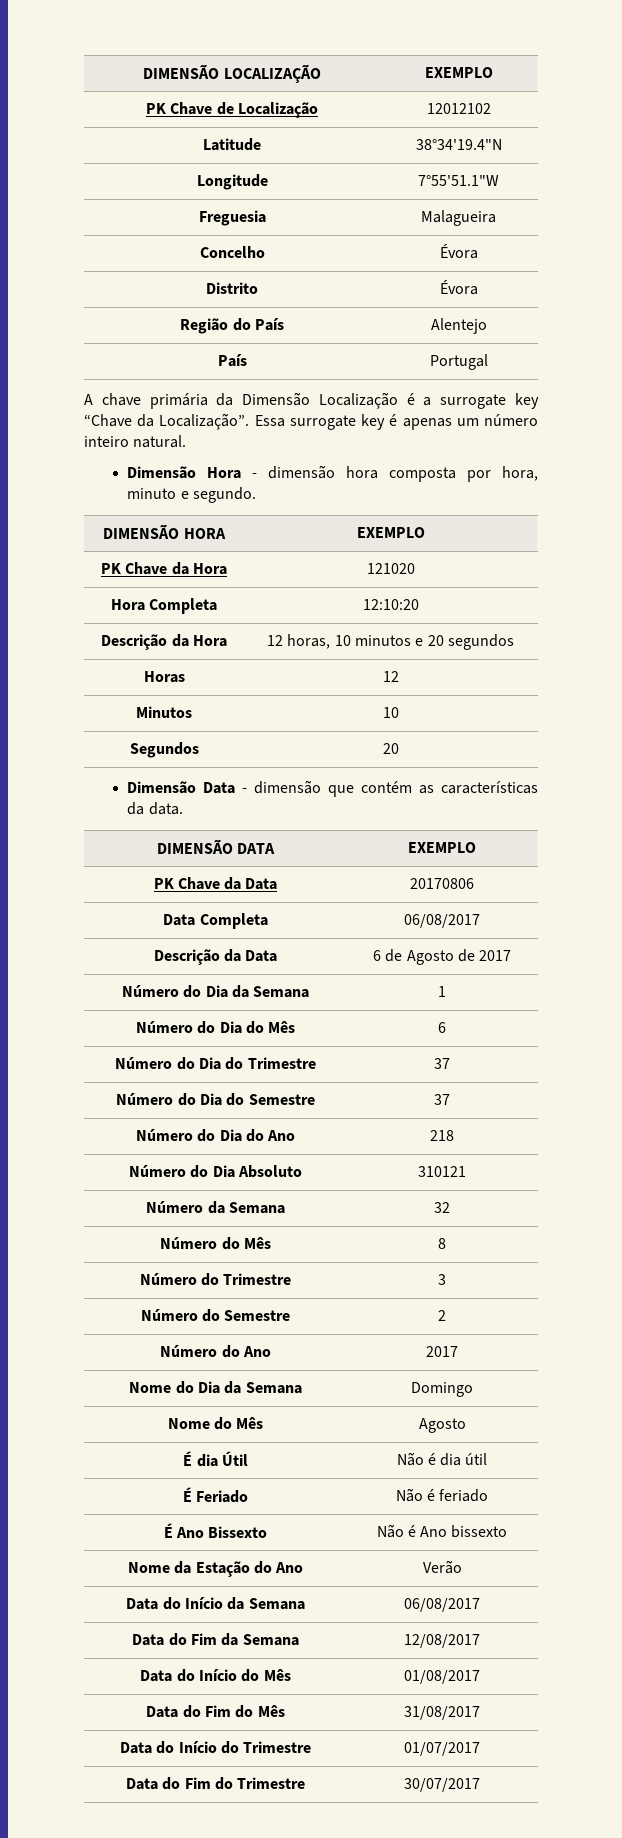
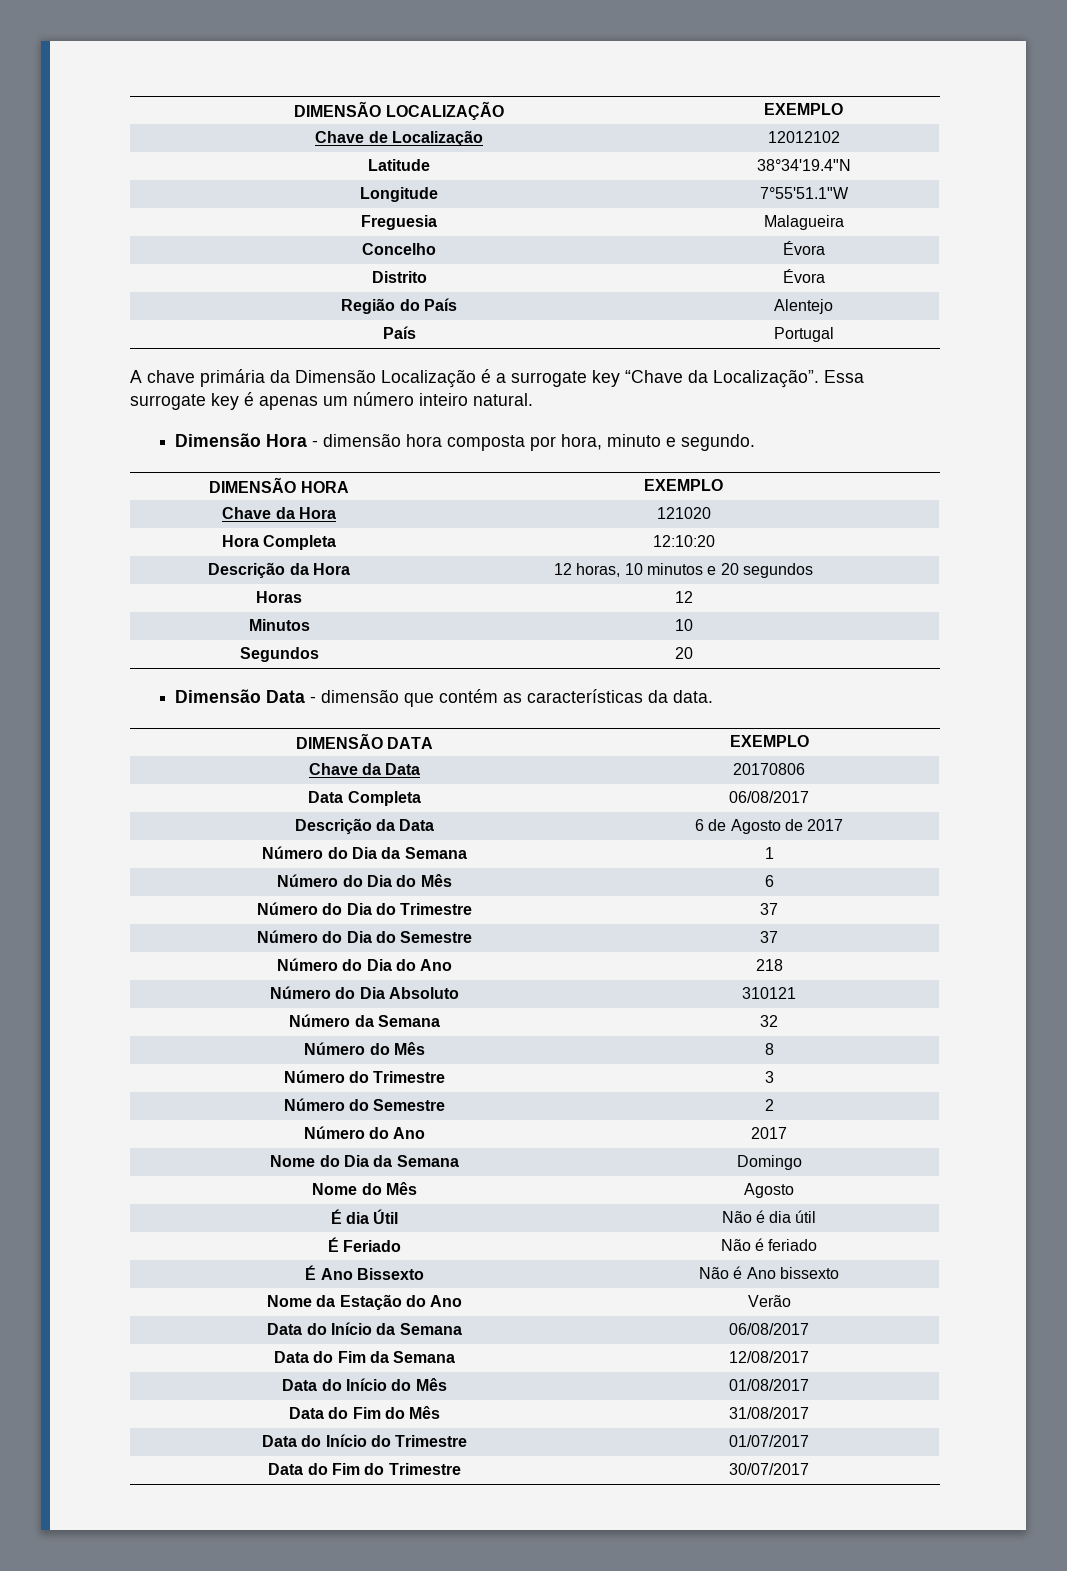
- PK Chave de Localização | 12012102
+ Chave de Localização | 12012102
- PK Chave da Hora | 121020
+ Chave da Hora | 121020
- PK Chave da Data | 20170806
+ Chave da Data | 20170806

